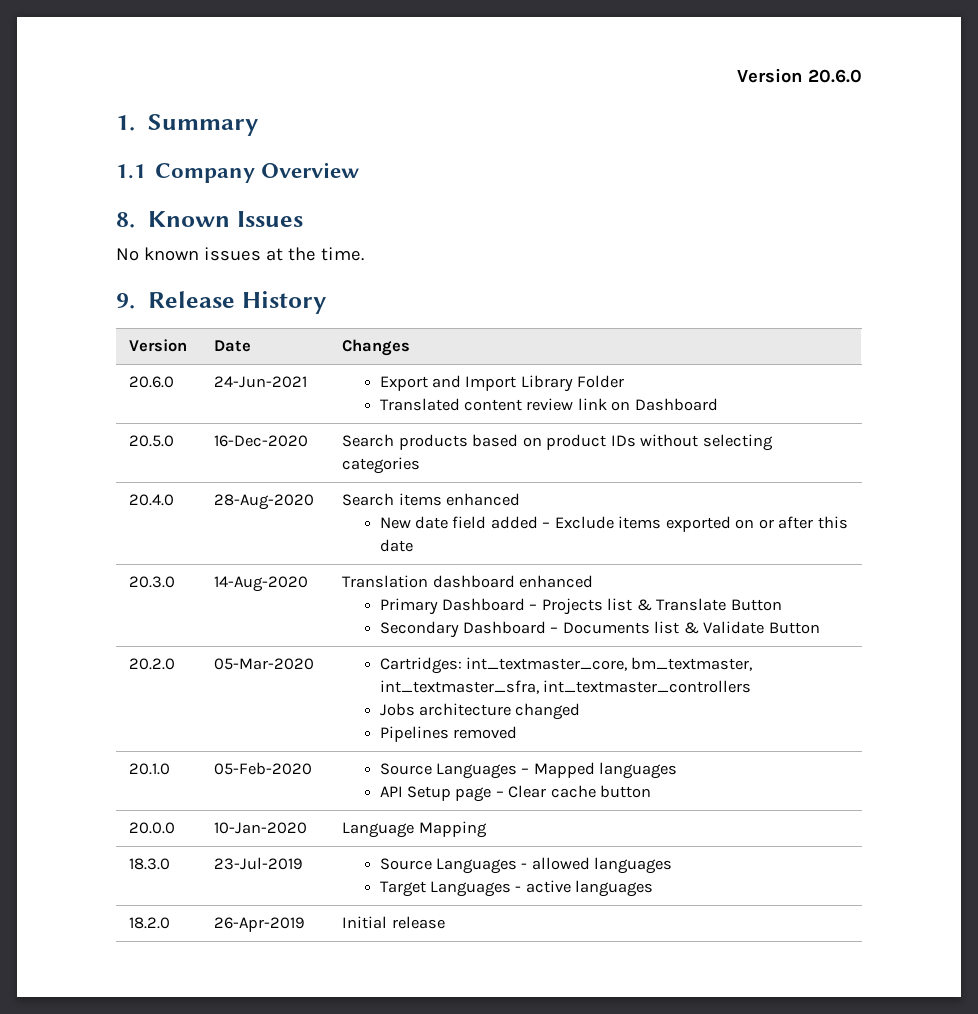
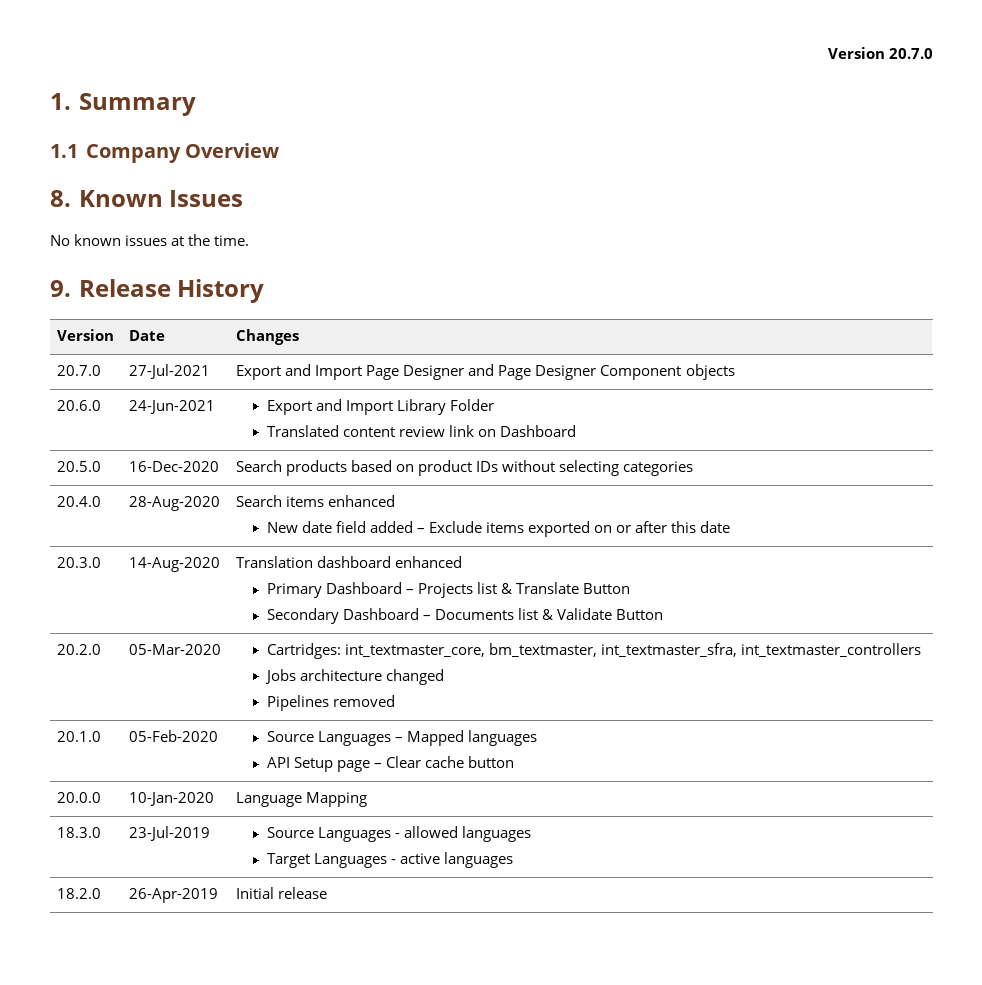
- Version 20.6.0
+ Version 20.7.0
+ 20.7.0 | 27-Jul-2021 | Export and Import Page Designer and Page Designer Component objects

